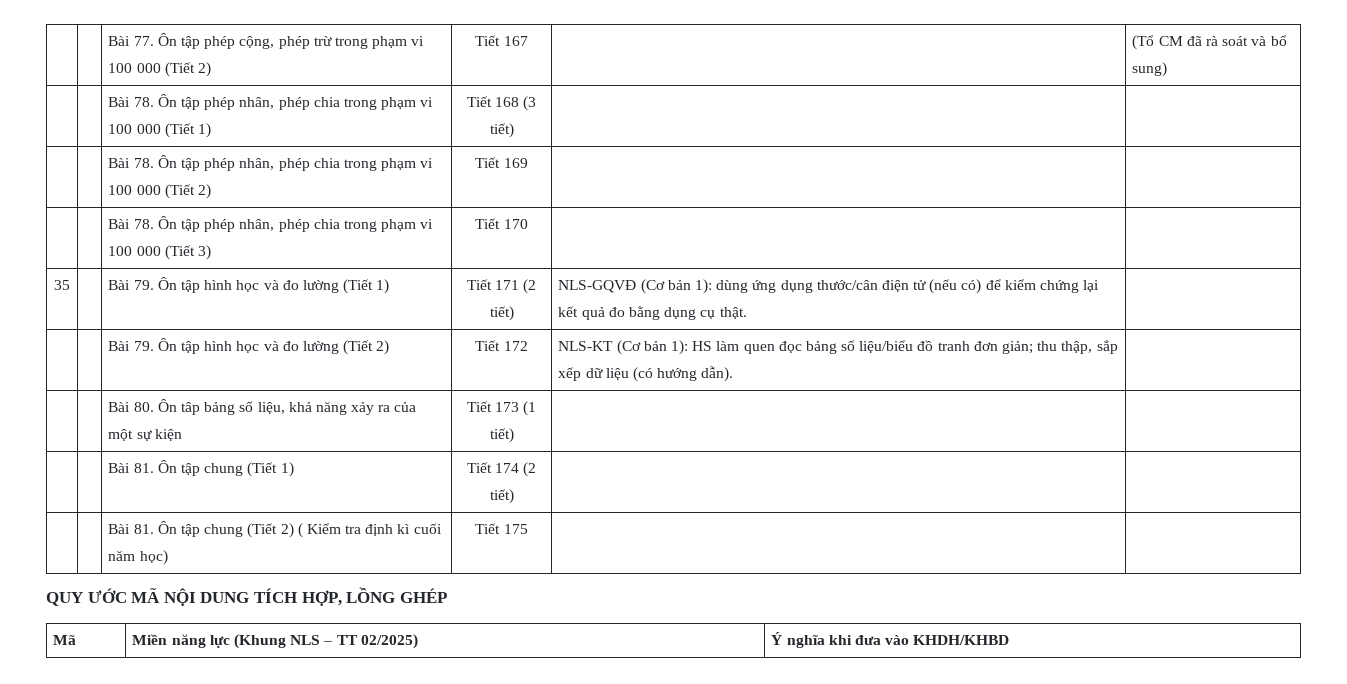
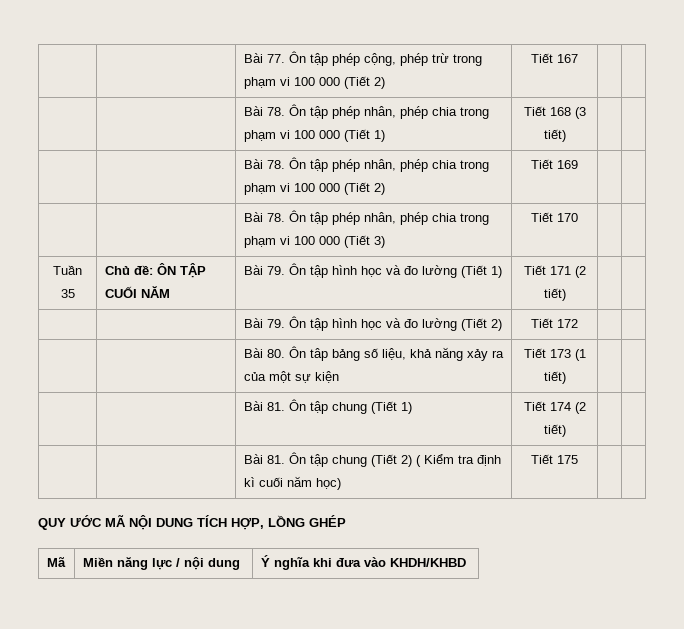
- | | Bài 77. Ôn tập phép cộng, phép trừ trong phạm vi 100 000 (Tiết 2) | Tiết 167 | | (Tổ CM đã rà soát và bổ sung)
+ | | Bài 77. Ôn tập phép cộng, phép trừ trong phạm vi 100 000 (Tiết 2) | Tiết 167 | |
- 35 | | Bài 79. Ôn tập hình học và đo lường (Tiết 1) | Tiết 171 (2 tiết) | NLS-GQVĐ (Cơ bản 1): dùng ứng dụng thước/cân điện tử (nếu có) để kiểm chứng lại kết quả đo bằng dụng cụ thật. |
+ Tuần 35 | Chủ đề: ÔN TẬP CUỐI NĂM | Bài 79. Ôn tập hình học và đo lường (Tiết 1) | Tiết 171 (2 tiết) | |
- | | Bài 79. Ôn tập hình học và đo lường (Tiết 2) | Tiết 172 | NLS-KT (Cơ bản 1): HS làm quen đọc bảng số liệu/biểu đồ tranh đơn giản; thu thập, sắp xếp dữ liệu (có hướng dẫn). |
+ | | Bài 79. Ôn tập hình học và đo lường (Tiết 2) | Tiết 172 | |
- Mã | Miền năng lực (Khung NLS – TT 02/2025) | Ý nghĩa khi đưa vào KHDH/KHBD
+ Mã | Miền năng lực / nội dung | Ý nghĩa khi đưa vào KHDH/KHBD

